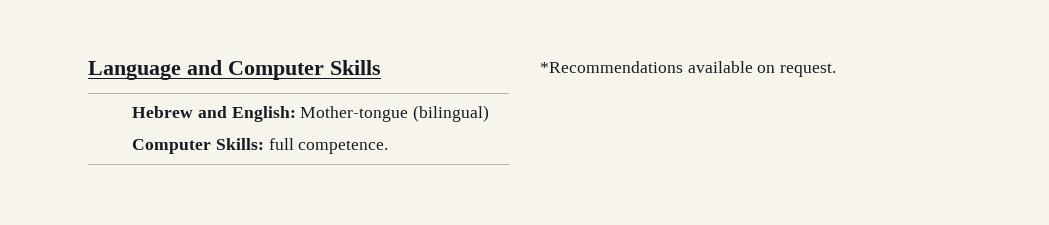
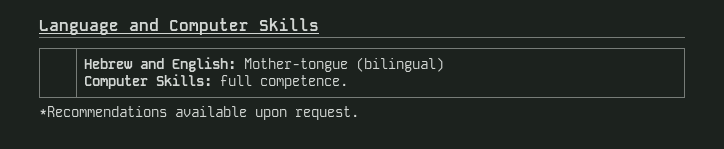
- *Recommendations available on request.
+ *Recommendations available upon request.

